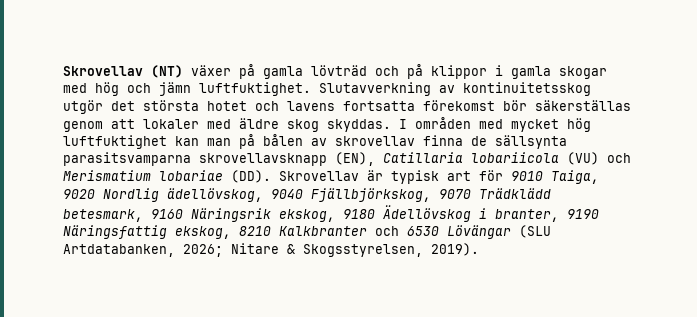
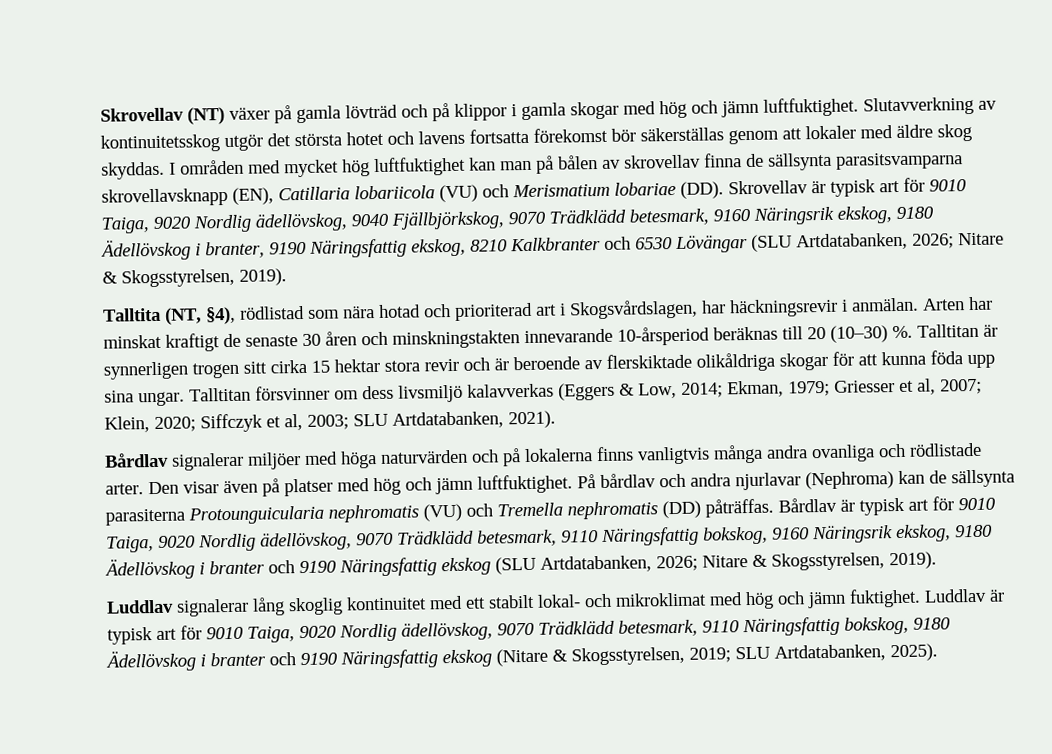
+ Talltita (NT, §4), rödlistad som nära hotad och prioriterad art i Skogsvårdslagen, har häckningsrevir i anmälan. Arten har minskat kraftigt de senaste 30 åren och minskningstakten innevarande 10-årsperiod beräknas till 20 (10–30) %. Talltitan är synnerligen trogen sitt cirka 15 hektar stora revir och är beroende av flerskiktade olikåldriga skogar för att kunna föda upp sina ungar. Talltitan försvinner om dess livsmiljö kalavverkas (Eggers & Low, 2014; Ekman, 1979; Griesser et al, 2007; Klein, 2020; Siffczyk et al, 2003; SLU Artdatabanken, 2021).
+ Bårdlav signalerar miljöer med höga naturvärden och på lokalerna finns vanligtvis många andra ovanliga och rödlistade arter. Den visar även på platser med hög och jämn luftfuktighet. På bårdlav och andra njurlavar (Nephroma) kan de sällsynta parasiterna Protounguicularia nephromatis (VU) och Tremella nephromatis (DD) påträffas. Bårdlav är typisk art för 9010 Taiga, 9020 Nordlig ädellövskog, 9070 Trädklädd betesmark, 9110 Näringsfattig bokskog, 9160 Näringsrik ekskog, 9180 Ädellövskog i branter och 9190 Näringsfattig ekskog (SLU Artdatabanken, 2026; Nitare & Skogsstyrelsen, 2019).
+ Luddlav signalerar lång skoglig kontinuitet med ett stabilt lokal- och mikroklimat med hög och jämn fuktighet. Luddlav är typisk art för 9010 Taiga, 9020 Nordlig ädellövskog, 9070 Trädklädd betesmark, 9110 Näringsfattig bokskog, 9180 Ädellövskog i branter och 9190 Näringsfattig ekskog (Nitare & Skogsstyrelsen, 2019; SLU Artdatabanken, 2025).

